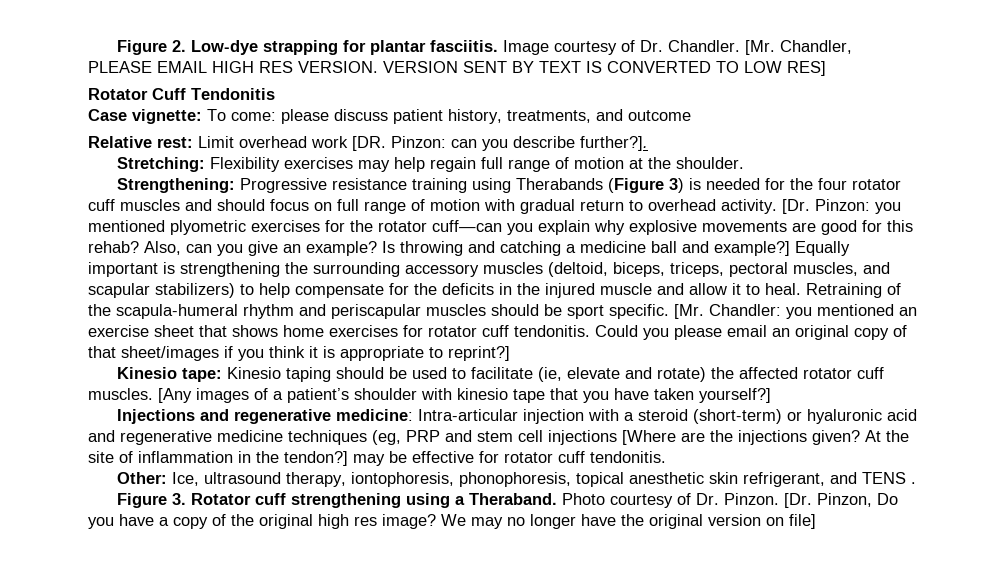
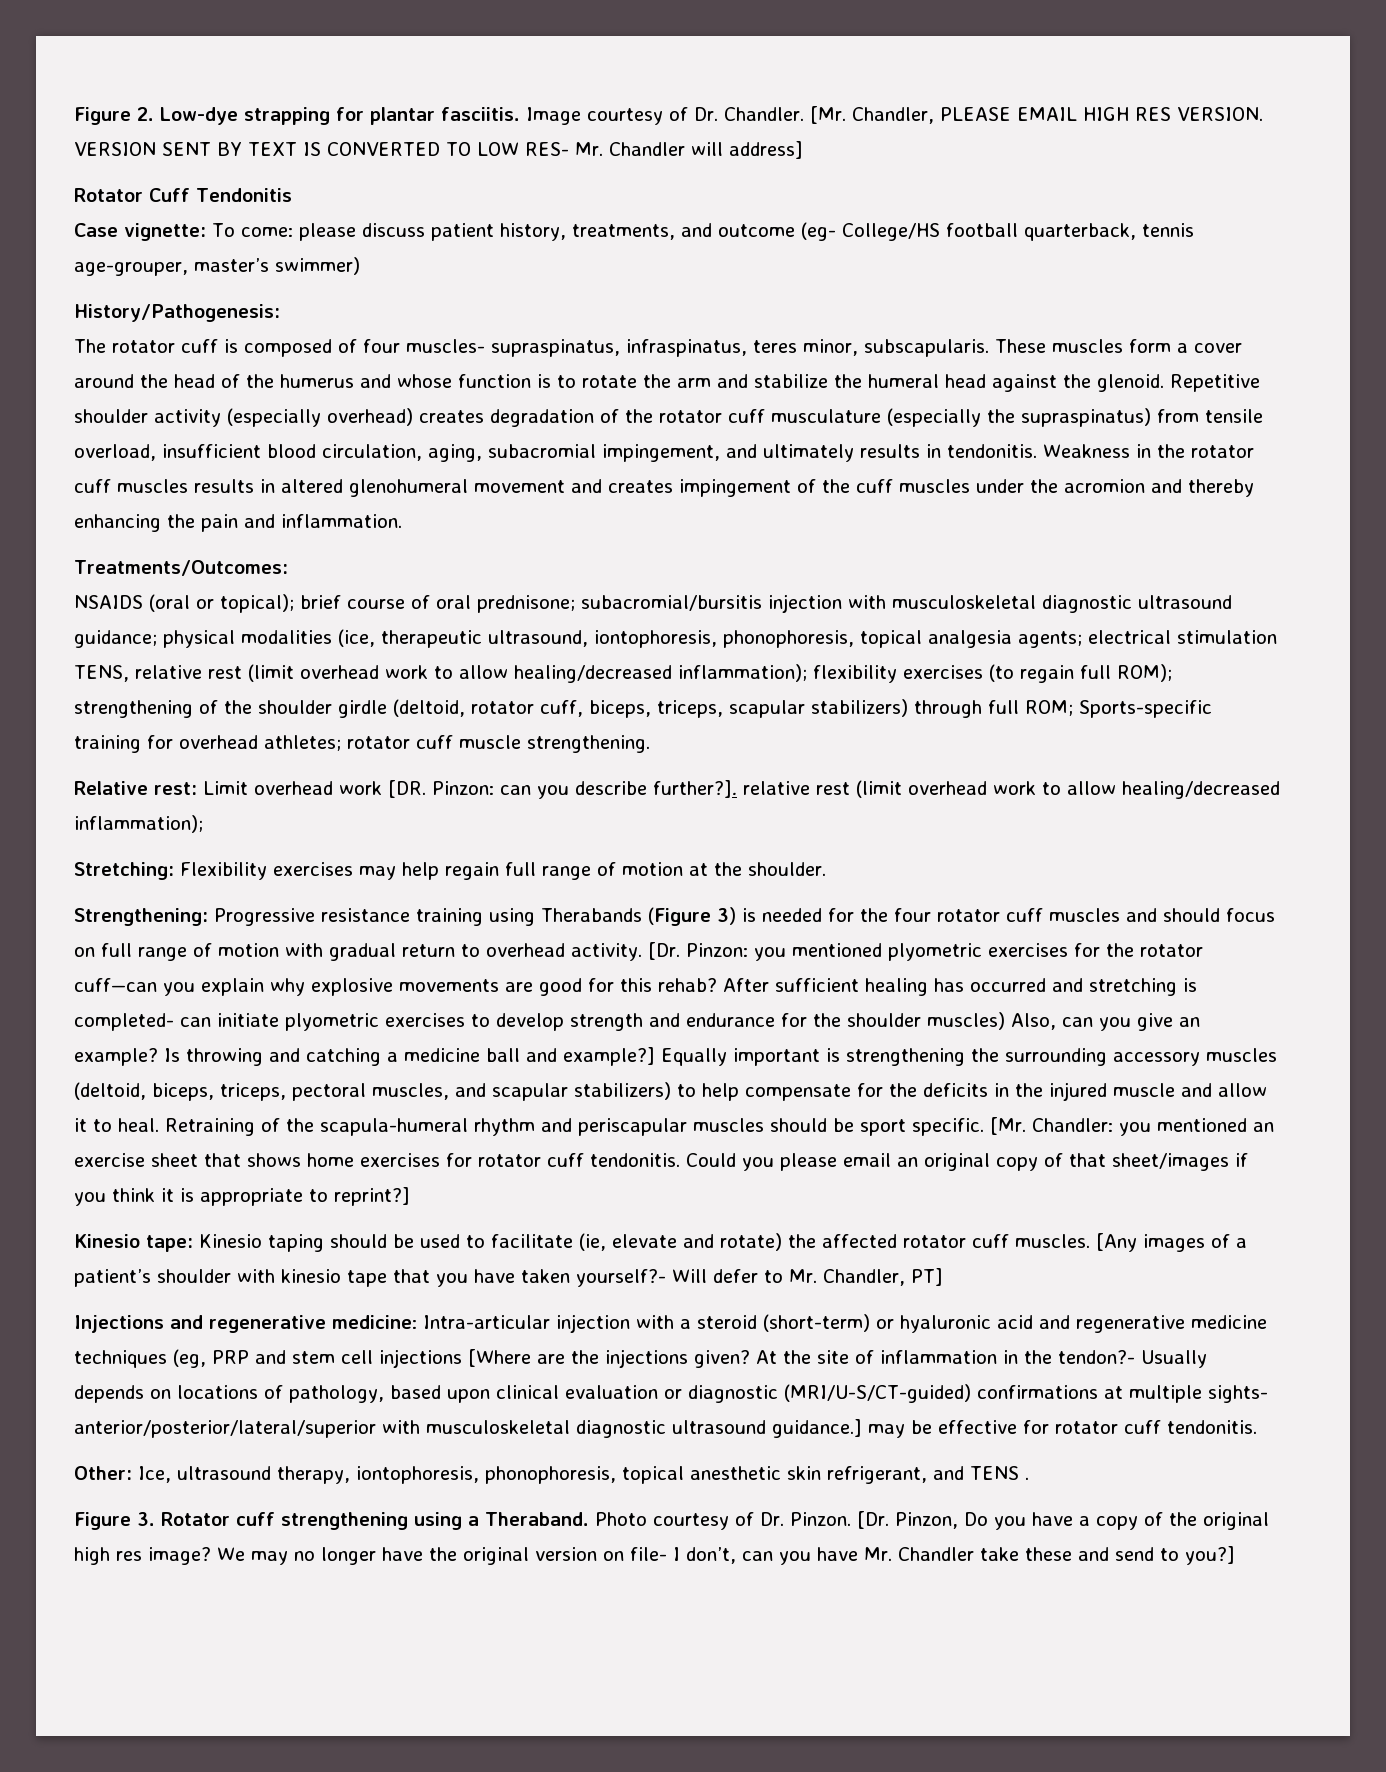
- VERSION SENT BY TEXT IS CONVERTED TO LOW RES]
+ VERSION SENT BY TEXT IS CONVERTED TO LOW RES- Mr. Chandler will address]
- Case vignette: To come: please discuss patient history, treatments, and outcome
+ Case vignette: To come: please discuss patient history, treatments, and outcome (eg- College/HS football quarterback, tennis age-grouper, master’s swimmer)
+ History/Pathogenesis:
+ The rotator cuff is composed of four muscles- supraspinatus, infraspinatus, teres minor, subscapularis. These muscles form a cover around the head of the humerus and whose function is to rotate the arm and stabilize the humeral head against the glenoid. Repetitive shoulder activity (especially overhead) creates degradation of the rotator cuff musculature (especially the supraspinatus) from tensile overload, insufficient blood circulation, aging, subacromial impingement, and ultimately results in tendonitis. Weakness in the rotator cuff muscles results in altered glenohumeral movement and creates impingement of the cuff muscles under the acromion and thereby enhancing the pain and inflammation.
+ Treatments/Outcomes:
+ NSAIDS (oral or topical); brief course of oral prednisone; subacromial/bursitis injection with musculoskeletal diagnostic ultrasound guidance; physical modalities (ice, therapeutic ultrasound, iontophoresis, phonophoresis, topical analgesia agents; electrical stimulation TENS, relative rest (limit overhead work to allow healing/decreased inflammation); flexibility exercises (to regain full ROM); strengthening of the shoulder girdle (deltoid, rotator cuff, biceps, triceps, scapular stabilizers) through full ROM; Sports-specific training for overhead athletes; rotator cuff muscle strengthening.
- Relative rest: Limit overhead work [DR. Pinzon: can you describe further?].
+ Relative rest: Limit overhead work [DR. Pinzon: can you describe further?]. relative rest (limit overhead work to allow healing/decreased inflammation);
- Also, can you give an example?
+ After sufficient healing has occurred and stretching is completed- can initiate plyometric exercises to develop strength and endurance for the shoulder muscles) Also, can you give an example?
- [Any images of a patient’s shoulder with kinesio tape that you have taken yourself?]
+ [Any images of a patient’s shoulder with kinesio tape that you have taken yourself?- Will defer to Mr. Chandler, PT]
- At the site of inflammation in the tendon?] may be effective for rotator cuff tendonitis.
+ At the site of inflammation in the tendon?- Usually depends on locations of pathology, based upon clinical evaluation or diagnostic (MRI/U-S/CT-guided) confirmations at multiple sights- anterior/posterior/lateral/superior with musculoskeletal diagnostic ultrasound guidance.] may be effective for rotator cuff tendonitis.
- We may no longer have the original version on file]
+ We may no longer have the original version on file- I don’t, can you have Mr. Chandler take these and send to you?]

